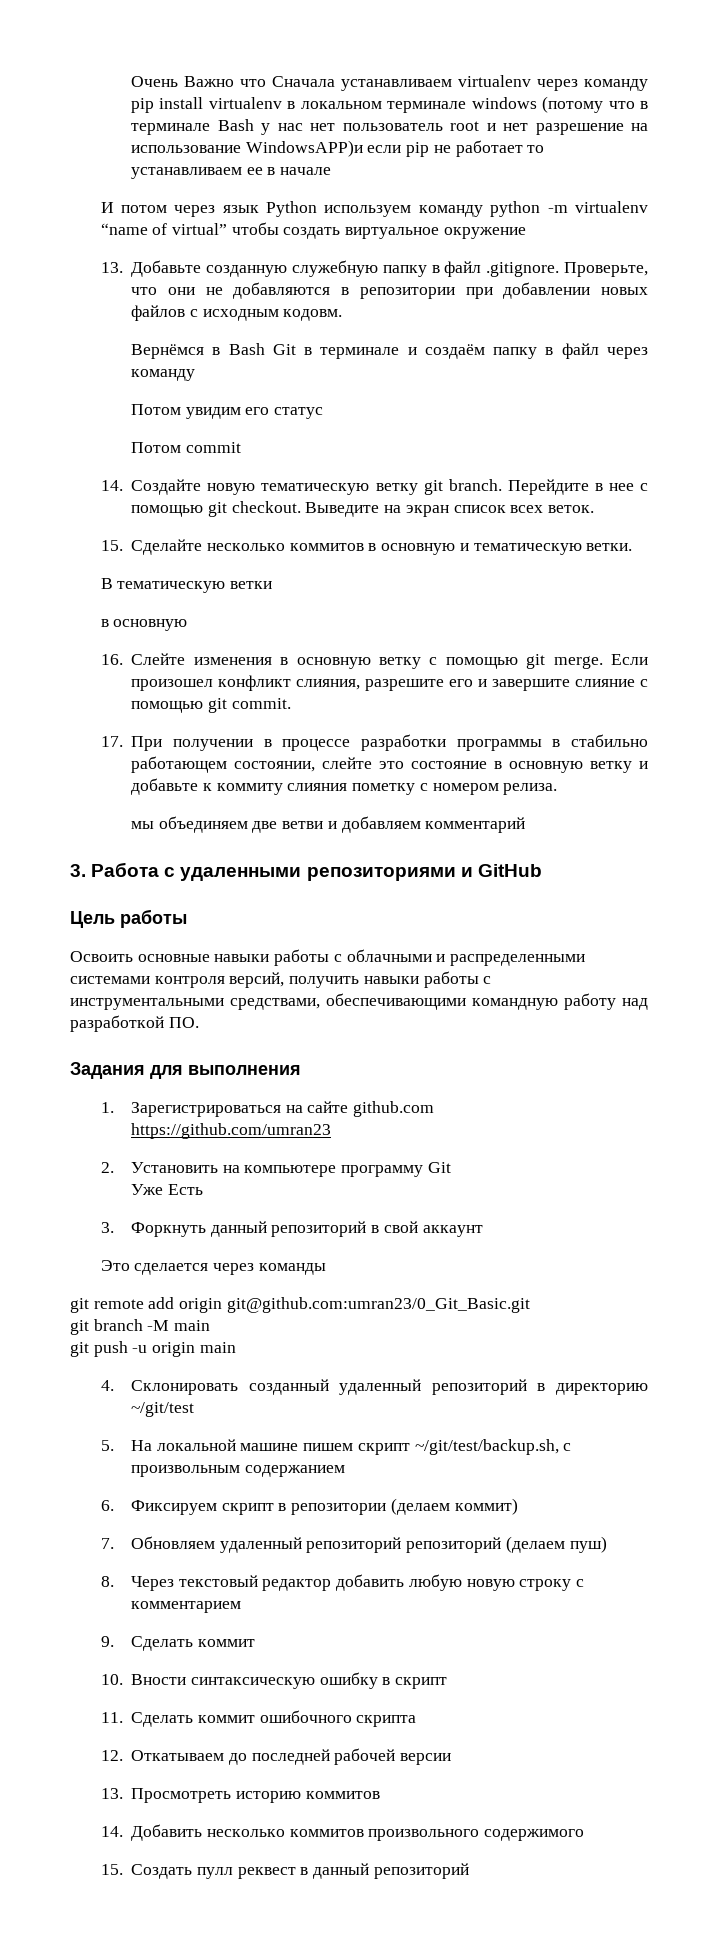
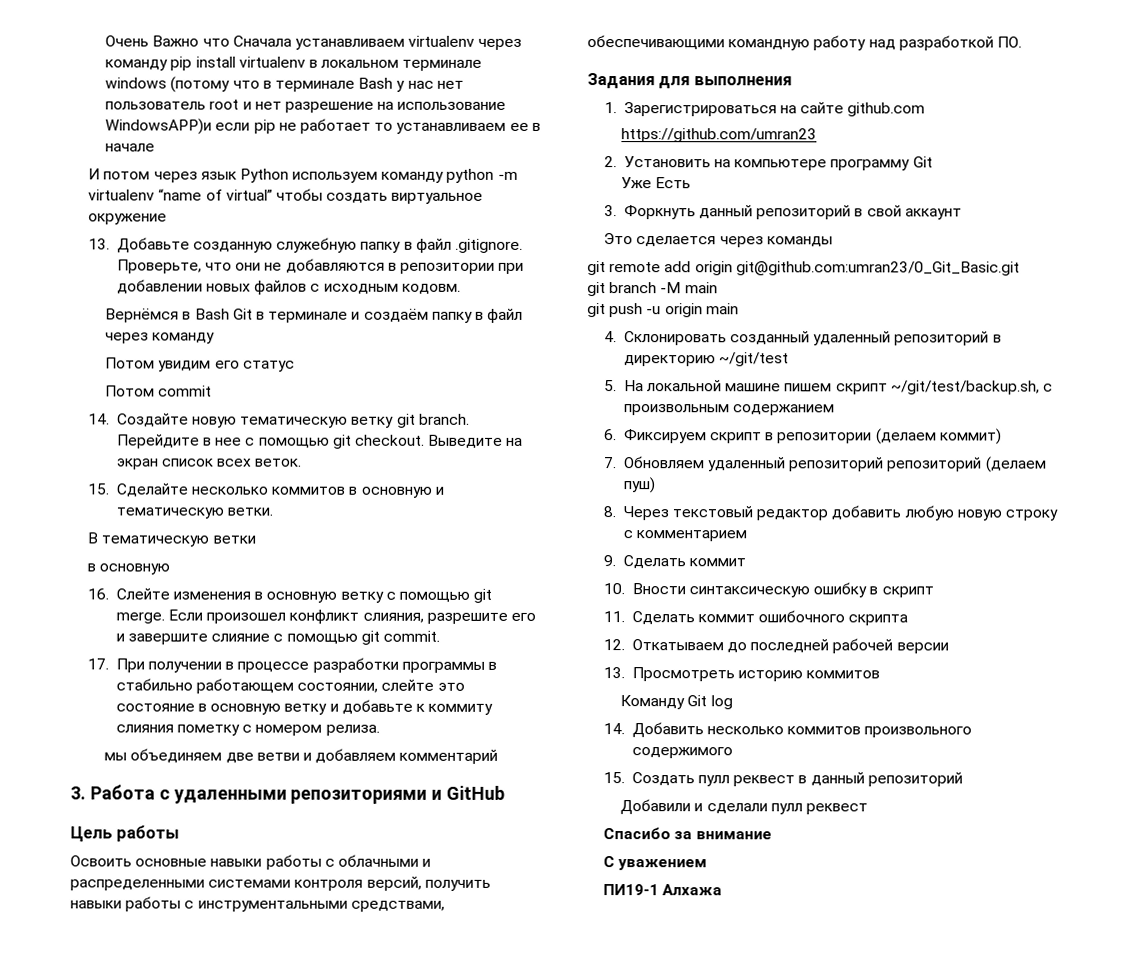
+ Команду Git log
+ Добавили и сделали пулл реквест
+ Спасибо за внимание
+ С уважением
+ ПИ19-1 Алхажа

